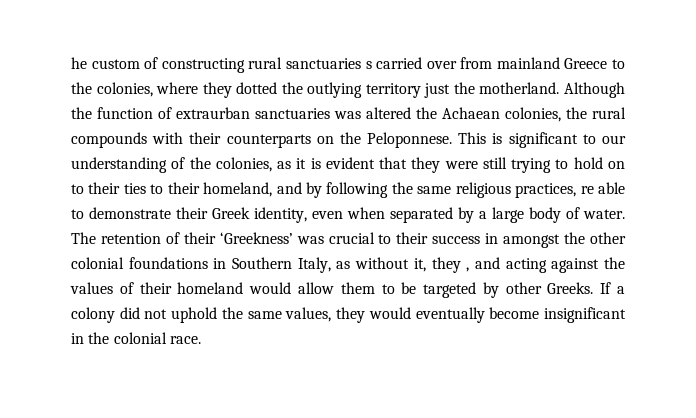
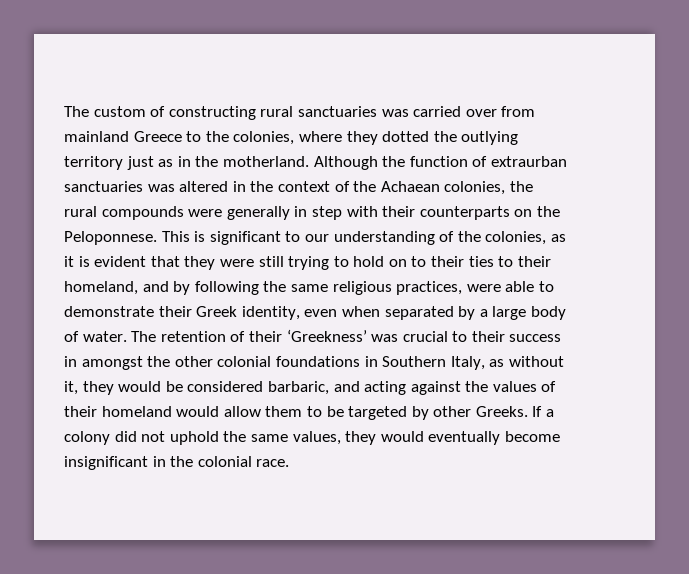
- he custom of constructing rural sanctuaries s carried over from mainland Greece to the colonies, where they dotted the outlying territory just the motherland.
+ The custom of constructing rural sanctuaries was carried over from mainland Greece to the colonies, where they dotted the outlying territory just as in the motherland.
- Although the function of extraurban sanctuaries was altered the Achaean colonies, the rural compounds with their counterparts on the Peloponnese.
+ Although the function of extraurban sanctuaries was altered in the context of the Achaean colonies, the rural compounds were generally in step with their counterparts on the Peloponnese.
- This is significant to our understanding of the colonies, as it is evident that they were still trying to hold on to their ties to their homeland, and by following the same religious practices, re able to demonstrate their Greek identity, even when separated by a large body of water.
+ This is significant to our understanding of the colonies, as it is evident that they were still trying to hold on to their ties to their homeland, and by following the same religious practices, were able to demonstrate their Greek identity, even when separated by a large body of water.
- The retention of their ‘Greekness’ was crucial to their success in amongst the other colonial foundations in Southern Italy, as without it, they , and acting against the values of their homeland would allow them to be targeted by other Greeks.
+ The retention of their ‘Greekness’ was crucial to their success in amongst the other colonial foundations in Southern Italy, as without it, they would be considered barbaric, and acting against the values of their homeland would allow them to be targeted by other Greeks.

